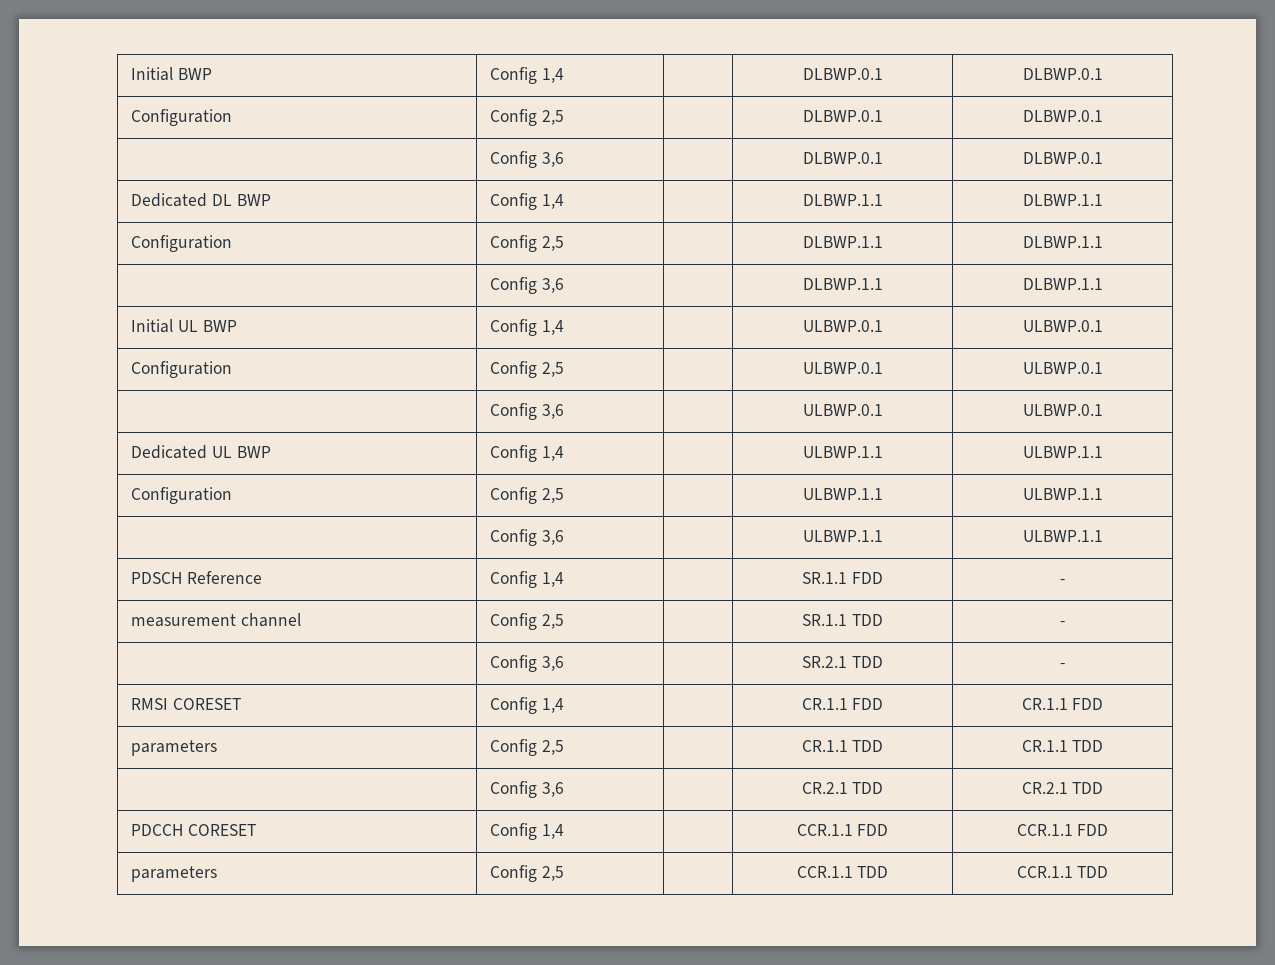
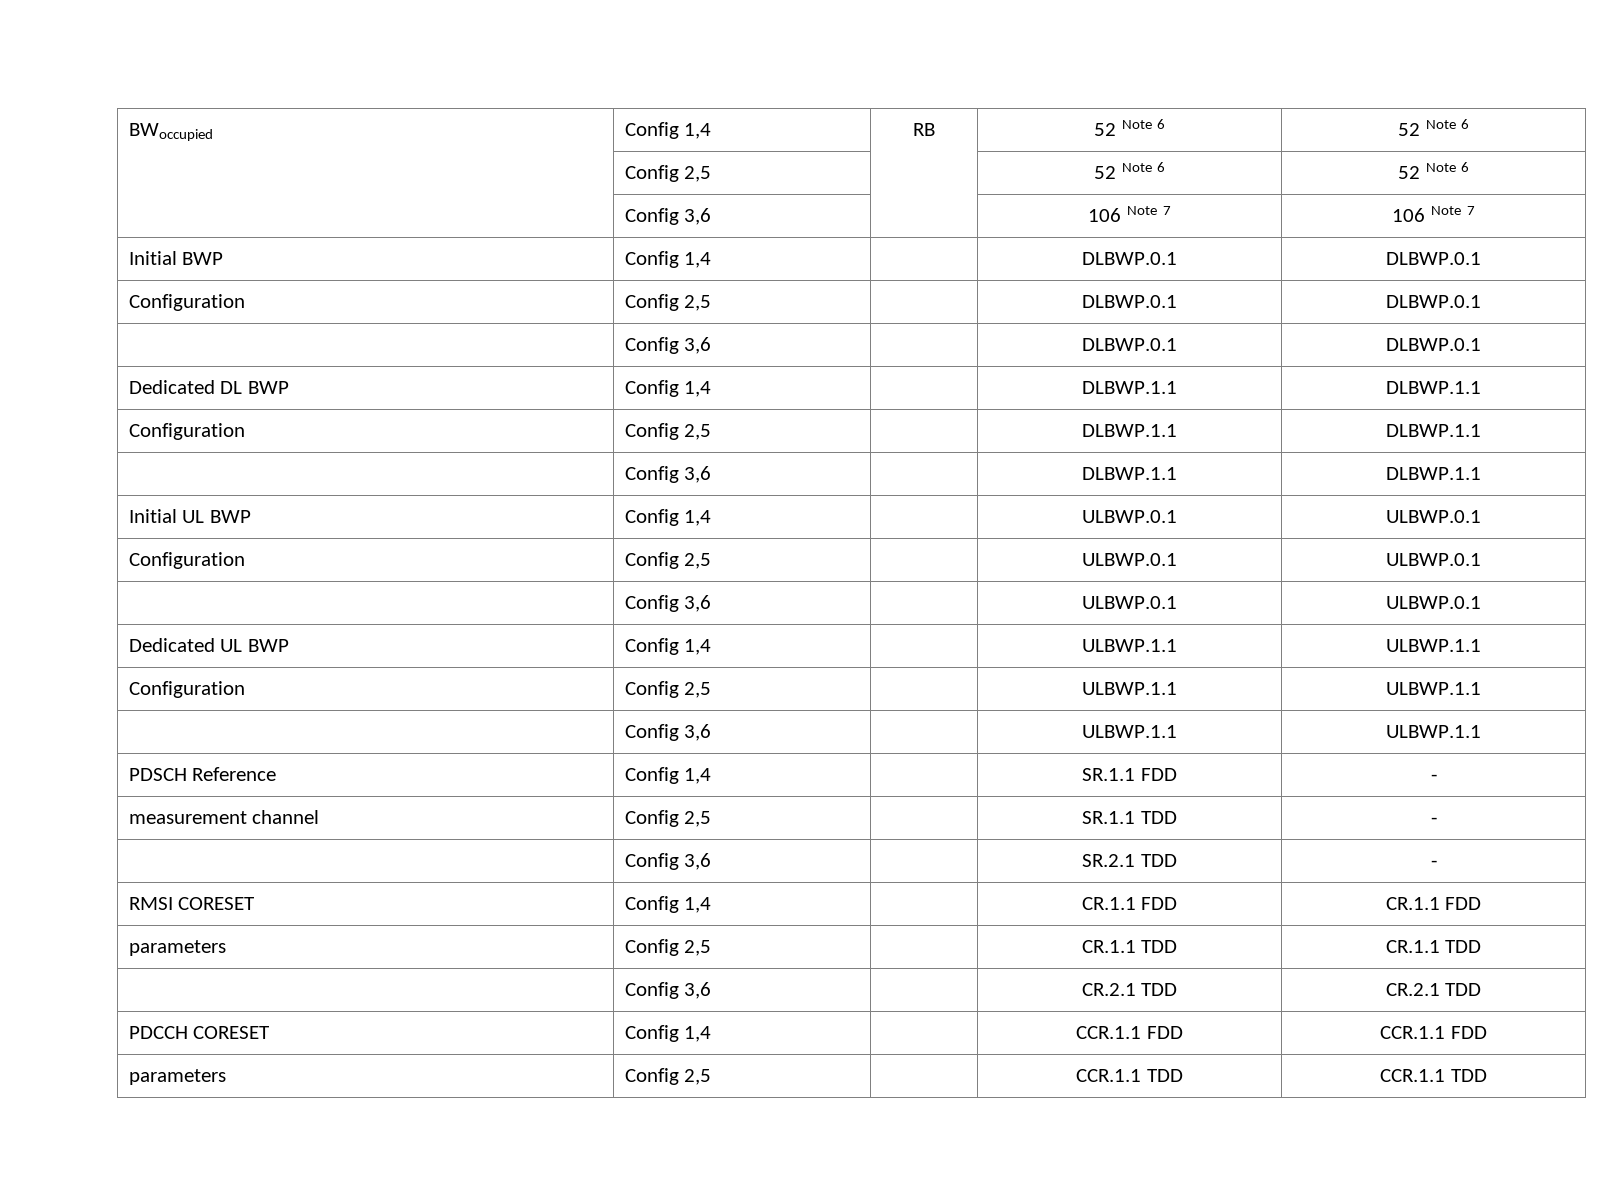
+ BWoccupied | Config 1,4 | RB | 52 Note 6 | 52 Note 6
+ | Config 2,5 | | 52 Note 6 | 52 Note 6
+ | Config 3,6 | | 106 Note 7 | 106 Note 7

